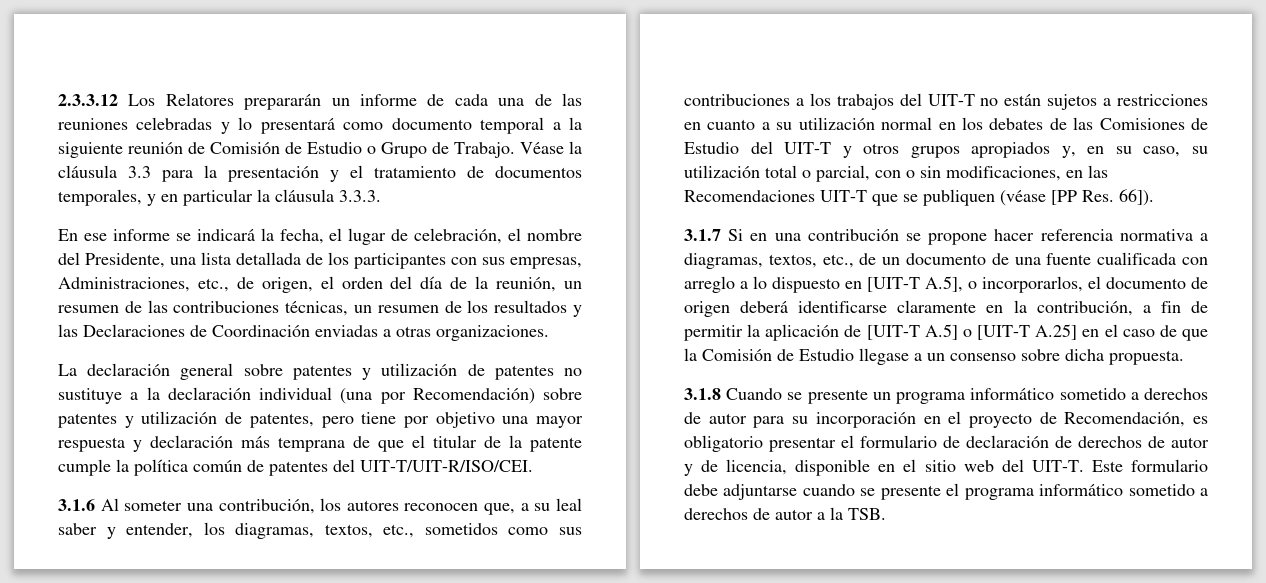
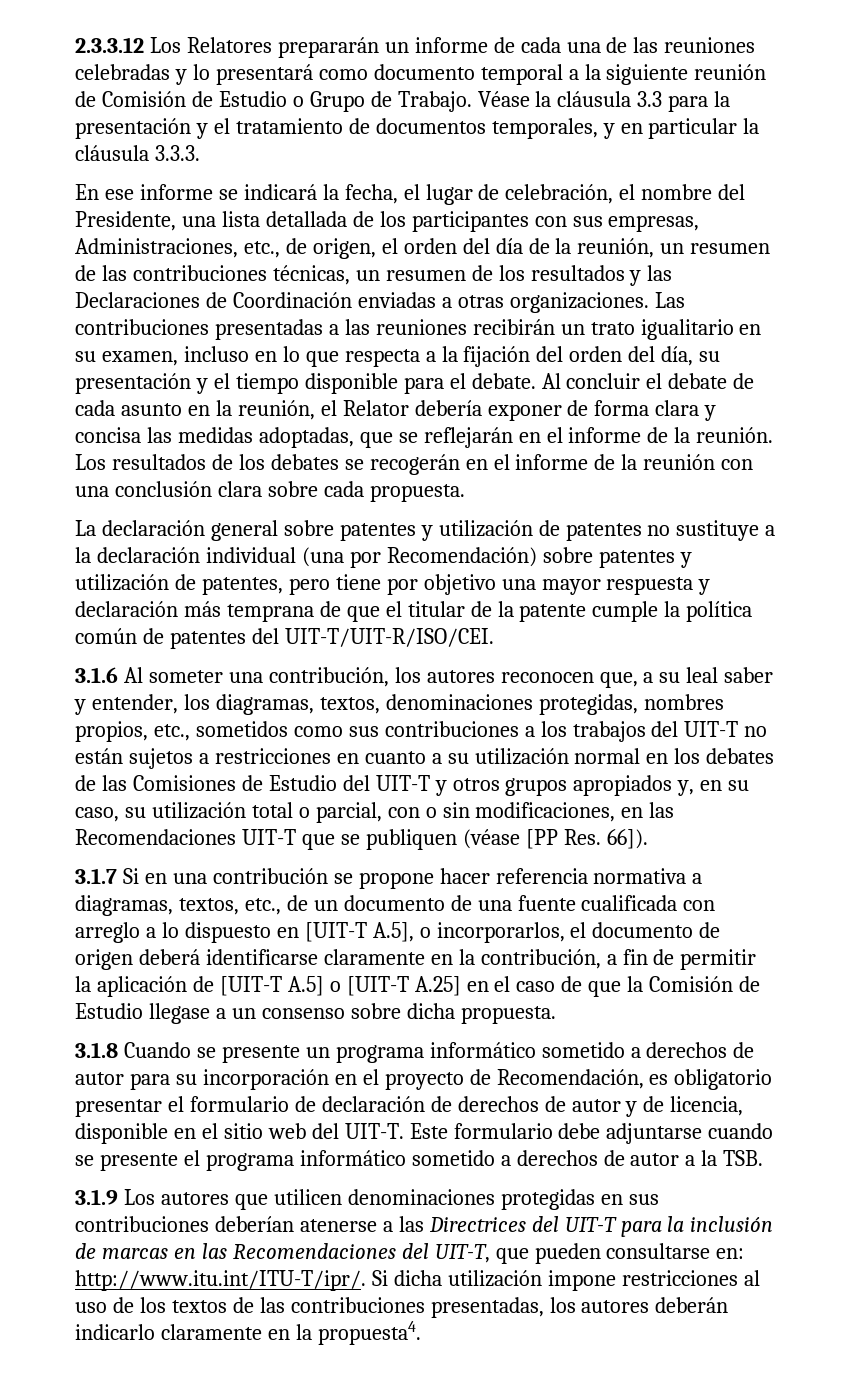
+ Las contribuciones presentadas a las reuniones recibirán un trato igualitario en su examen, incluso en lo que respecta a la fijación del orden del día, su presentación y el tiempo disponible para el debate. Al concluir el debate de cada asunto en la reunión, el Relator debería exponer de forma clara y concisa las medidas adoptadas, que se reflejarán en el informe de la reunión. Los resultados de los debates se recogerán en el informe de la reunión con una conclusión clara sobre cada propuesta.
- 3.1.6 Al someter una contribución, los autores reconocen que, a su leal saber y entender, los diagramas, textos, etc., sometidos como sus contribuciones a los trabajos del UIT-T no están sujetos a restricciones en cuanto a su utilización normal en los debates de las Comisiones de Estudio del UIT-T y otros grupos apropiados y, en su caso, su utilización total o parcial, con o sin modificaciones, en las Recomendaciones UIT-T que se publiquen (véase [PP Res. 66]).
+ 3.1.6 Al someter una contribución, los autores reconocen que, a su leal saber y entender, los diagramas, textos, denominaciones protegidas, nombres propios, etc., sometidos como sus contribuciones a los trabajos del UIT-T no están sujetos a restricciones en cuanto a su utilización normal en los debates de las Comisiones de Estudio del UIT-T y otros grupos apropiados y, en su caso, su utilización total o parcial, con o sin modificaciones, en las Recomendaciones UIT-T que se publiquen (véase [PP Res. 66]).
+ 3.1.9 Los autores que utilicen denominaciones protegidas en sus contribuciones deberían atenerse a las Directrices del UIT-T para la inclusión de marcas en las Recomendaciones del UIT-T, que pueden consultarse en: http://www.itu.int/ITU-T/ipr/. Si dicha utilización impone restricciones al uso de los textos de las contribuciones presentadas, los autores deberán indicarlo claramente en la propuesta4.

